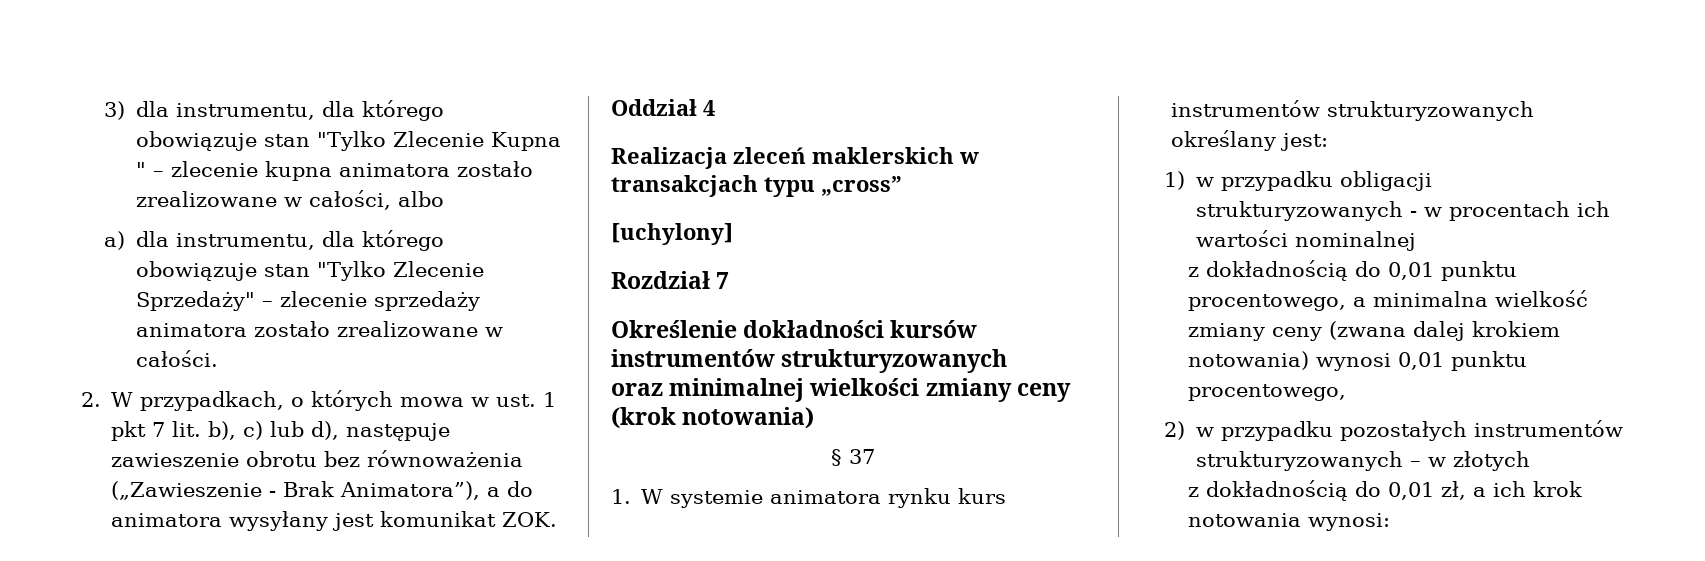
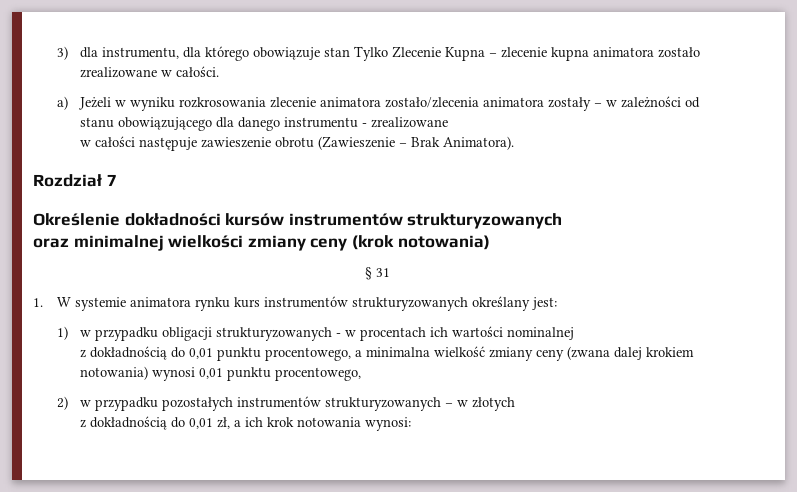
- 3) dla instrumentu, dla którego obowiązuje stan "Tylko Zlecenie Kupna " – zlecenie kupna animatora zostało zrealizowane w całości, albo
- a) dla instrumentu, dla którego obowiązuje stan "Tylko Zlecenie Sprzedaży" – zlecenie sprzedaży animatora zostało zrealizowane w całości.
- 2. W przypadkach, o których mowa w ust. 1 pkt 7 lit. b), c) lub d), następuje zawieszenie obrotu bez równoważenia („Zawieszenie - Brak Animatora”), a do animatora wysyłany jest komunikat ZOK.
- Oddział 4
- Realizacja zleceń maklerskich w transakcjach typu „cross”
- [uchylony]
+ 3) dla instrumentu, dla którego obowiązuje stan Tylko Zlecenie Kupna – zlecenie kupna animatora zostało zrealizowane w całości.
+ a) Jeżeli w wyniku rozkrosowania zlecenie animatora zostało/zlecenia animatora zostały – w zależności od stanu obowiązującego dla danego instrumentu - zrealizowane
+ w całości następuje zawieszenie obrotu (Zawieszenie – Brak Animatora).
- § 37
+ § 31

